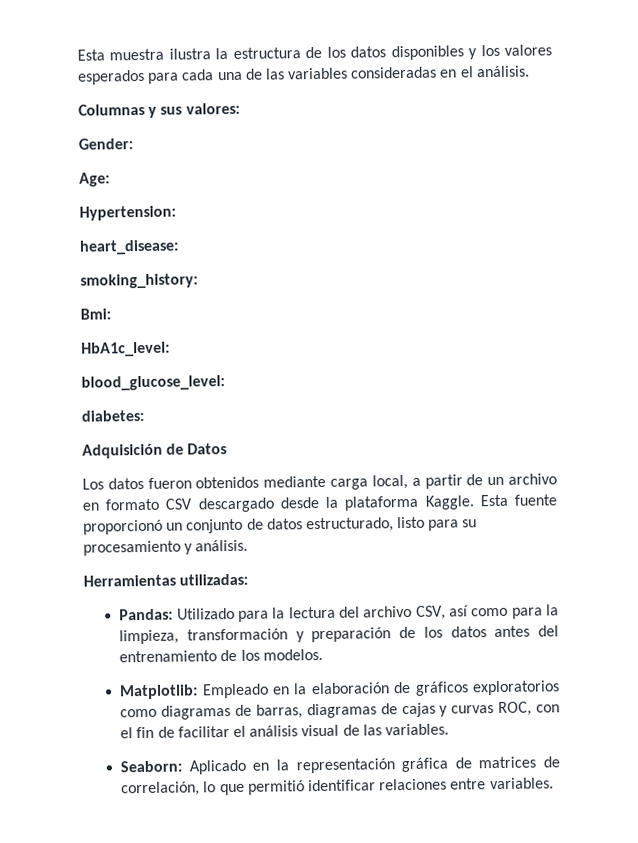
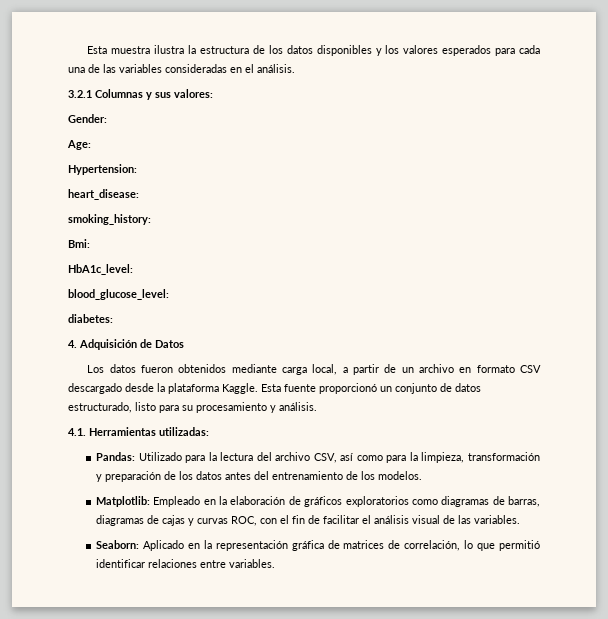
- Columnas y sus valores:
+ 3.2.1 Columnas y sus valores:
- Adquisición de Datos
+ 4. Adquisición de Datos
- Herramientas utilizadas:
+ 4.1. Herramientas utilizadas:

